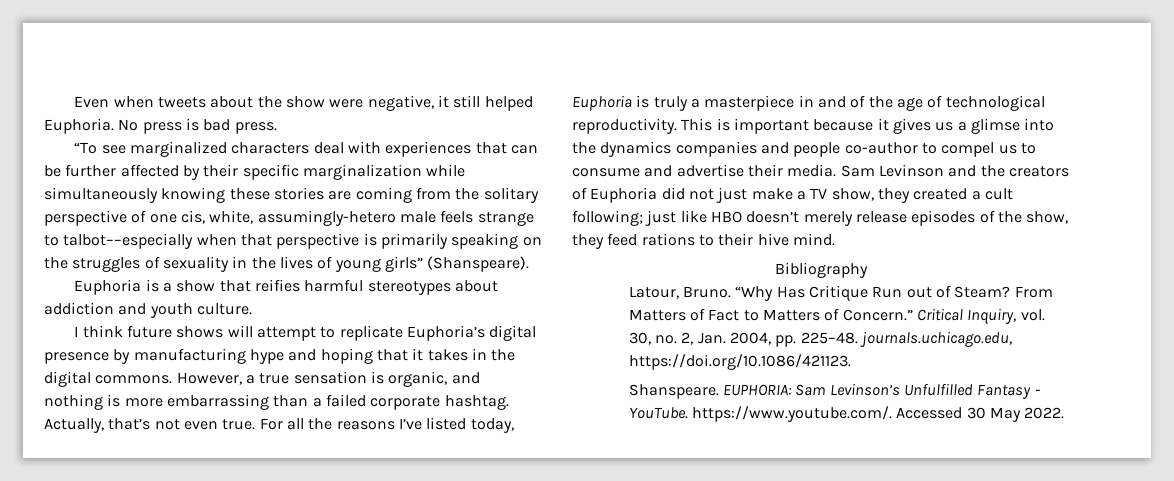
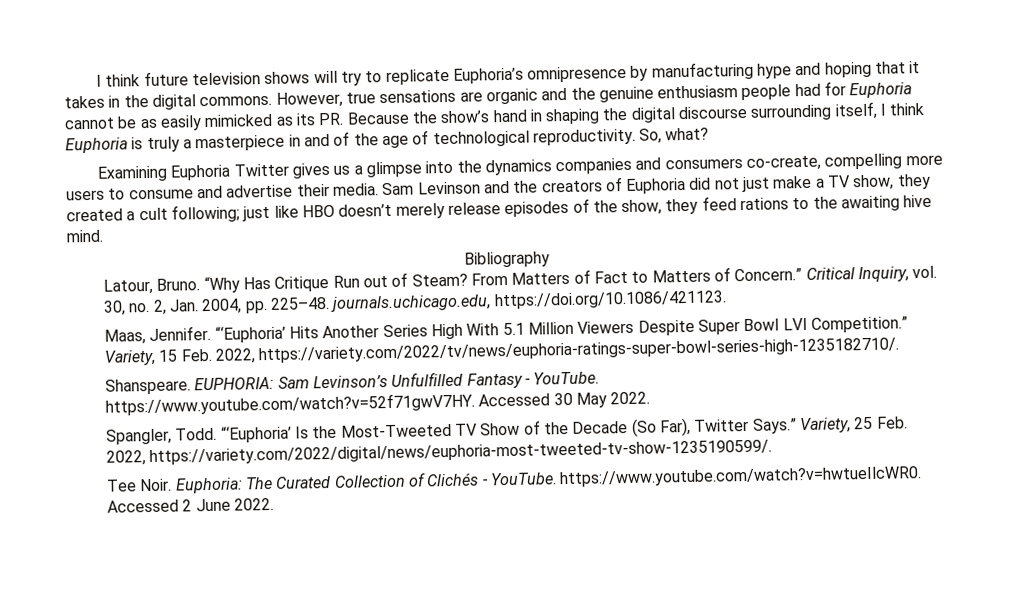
- Even when tweets about the show were negative, it still helped Euphoria. No press is bad press.
- “To see marginalized characters deal with experiences that can be further affected by their specific marginalization while simultaneously knowing these stories are coming from the solitary perspective of one cis, white, assumingly-hetero male feels strange to talbot––especially when that perspective is primarily speaking on the struggles of sexuality in the lives of young girls” (Shanspeare).
- Euphoria is a show that reifies harmful stereotypes about addiction and youth culture.
- I think future shows will attempt to replicate Euphoria’s digital presence by manufacturing hype and hoping that it takes in the digital commons.
+ I think future television shows will try to replicate Euphoria’s omnipresence by manufacturing hype and hoping that it takes in the digital commons.
- However, a true sensation is organic, and nothing is more embarrassing than a failed corporate hashtag. Actually, that’s not even true. For all the reasons I’ve listed today, Euphoria is truly a masterpiece in and of the age of technological reproductivity.
+ However, true sensations are organic and the genuine enthusiasm people had for Euphoria cannot be as easily mimicked as its PR. Because the show’s hand in shaping the digital discourse surrounding itself, I think Euphoria is truly a masterpiece in and of the age of technological reproductivity.
- This is important because it gives us a glimse into the dynamics companies and people co-author to compel us to consume and advertise their media.
+ So, what?
+ Examining Euphoria Twitter gives us a glimpse into the dynamics companies and consumers co-create, compelling more users to consume and advertise their media.
- Sam Levinson and the creators of Euphoria did not just make a TV show, they created a cult following; just like HBO doesn’t merely release episodes of the show, they feed rations to their hive mind.
+ Sam Levinson and the creators of Euphoria did not just make a TV show, they created a cult following; just like HBO doesn’t merely release episodes of the show, they feed rations to the awaiting hive mind.
+ Maas, Jennifer. “‘Euphoria’ Hits Another Series High With 5.1 Million Viewers Despite Super Bowl LVI Competition.” Variety, 15 Feb. 2022, https://variety.com/2022/tv/news/euphoria-ratings-super-bowl-series-high-1235182710/.
- EUPHORIA: Sam Levinson’s Unfulfilled Fantasy - YouTube. https://www.youtube.com/. Accessed 30 May 2022.
+ EUPHORIA: Sam Levinson’s Unfulfilled Fantasy - YouTube. https://www.youtube.com/watch?v=52f71gwV7HY. Accessed 30 May 2022.
+ Spangler, Todd. “‘Euphoria’ Is the Most-Tweeted TV Show of the Decade (So Far), Twitter Says.” Variety, 25 Feb. 2022, https://variety.com/2022/digital/news/euphoria-most-tweeted-tv-show-1235190599/.
+ Tee Noir. Euphoria: The Curated Collection of Clichés - YouTube. https://www.youtube.com/watch?v=hwtueIlcWR0. Accessed 2 June 2022.

